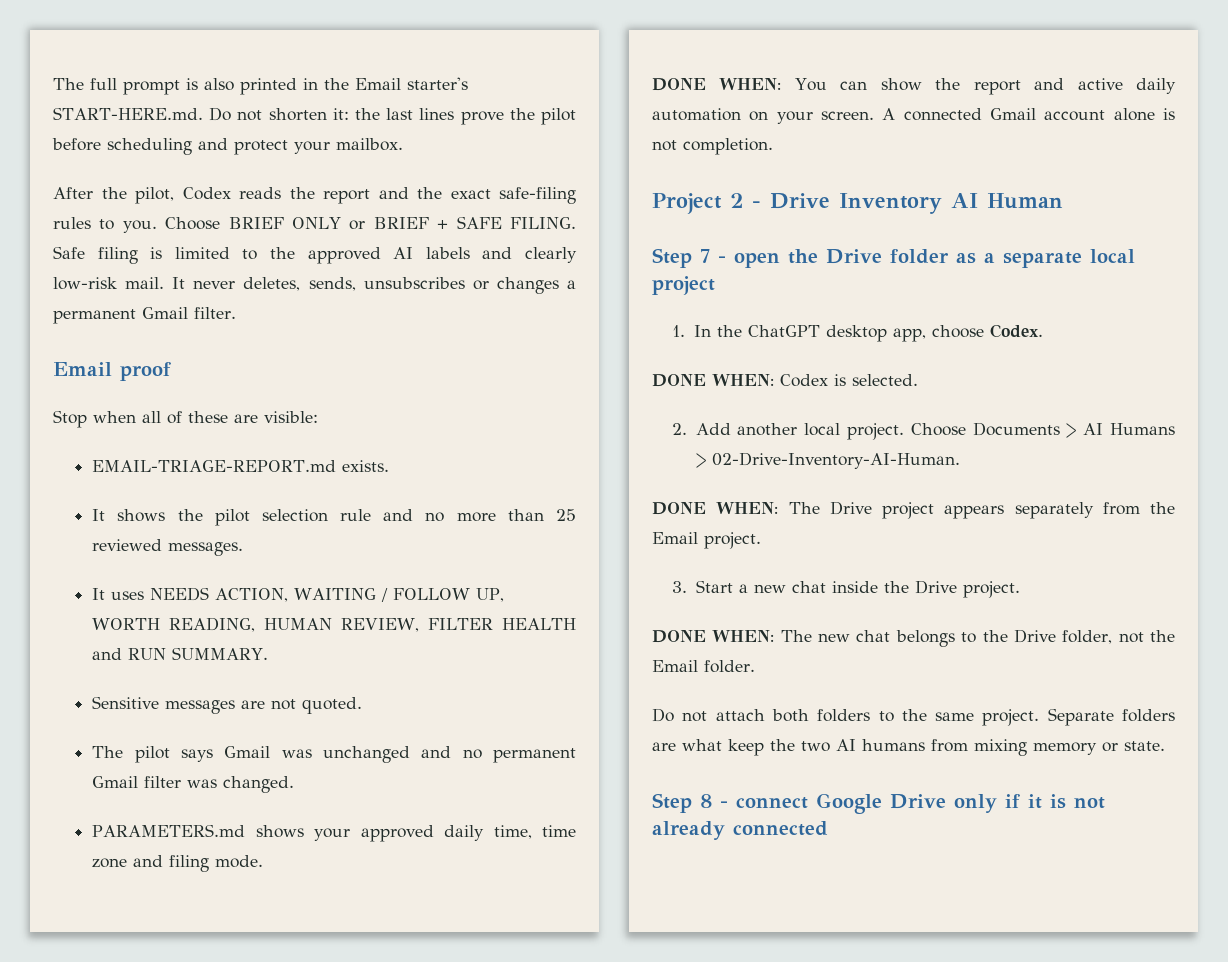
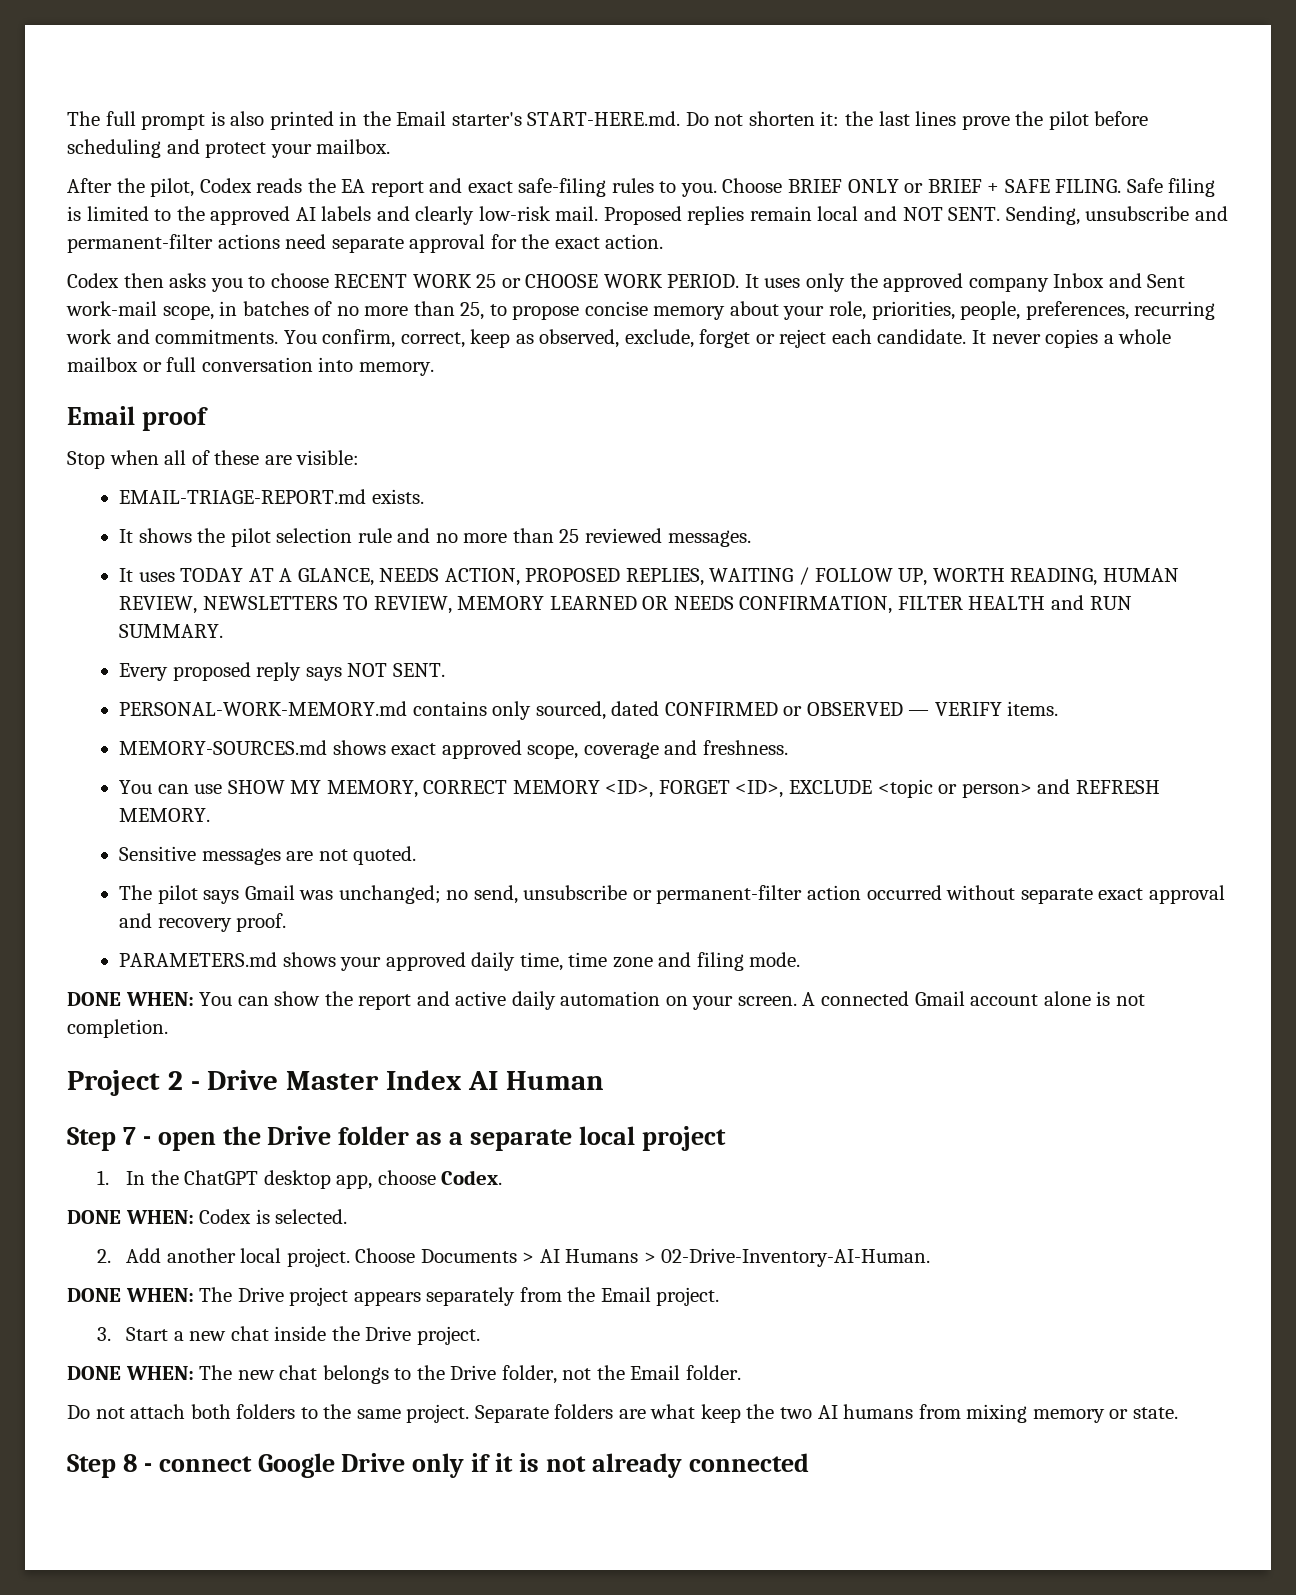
- After the pilot, Codex reads the report and the exact safe-filing rules to you.
+ After the pilot, Codex reads the EA report and exact safe-filing rules to you.
- It never deletes, sends, unsubscribes or changes a permanent Gmail filter.
+ Proposed replies remain local and NOT SENT. Sending, unsubscribe and permanent-filter actions need separate approval for the exact action.
+ Codex then asks you to choose RECENT WORK 25 or CHOOSE WORK PERIOD. It uses only the approved company Inbox and Sent work-mail scope, in batches of no more than 25, to propose concise memory about your role, priorities, people, preferences, recurring work and commitments. You confirm, correct, keep as observed, exclude, forget or reject each candidate. It never copies a whole mailbox or full conversation into memory.
- It uses NEEDS ACTION, WAITING / FOLLOW UP, WORTH READING, HUMAN REVIEW, FILTER HEALTH and RUN SUMMARY.
+ It uses TODAY AT A GLANCE, NEEDS ACTION, PROPOSED REPLIES, WAITING / FOLLOW UP, WORTH READING, HUMAN REVIEW, NEWSLETTERS TO REVIEW, MEMORY LEARNED OR NEEDS CONFIRMATION, FILTER HEALTH and RUN SUMMARY.
+ Every proposed reply says NOT SENT.
+ PERSONAL-WORK-MEMORY.md contains only sourced, dated CONFIRMED or OBSERVED — VERIFY items.
+ MEMORY-SOURCES.md shows exact approved scope, coverage and freshness.
+ You can use SHOW MY MEMORY, CORRECT MEMORY <ID>, FORGET <ID>, EXCLUDE <topic or person> and REFRESH MEMORY.
- The pilot says Gmail was unchanged and no permanent Gmail filter was changed.
+ The pilot says Gmail was unchanged; no send, unsubscribe or permanent-filter action occurred without separate exact approval and recovery proof.
- Project 2 - Drive Inventory AI Human
+ Project 2 - Drive Master Index AI Human

